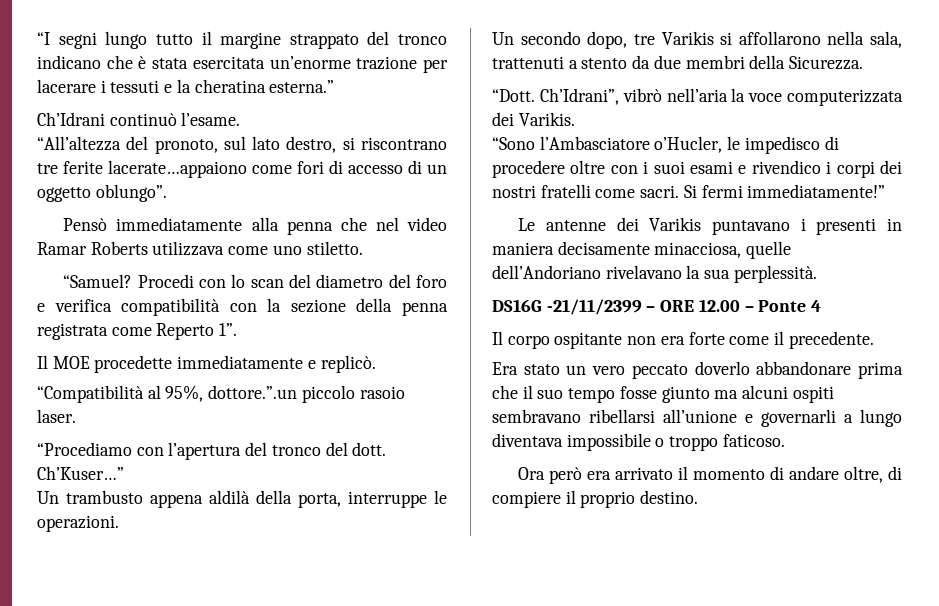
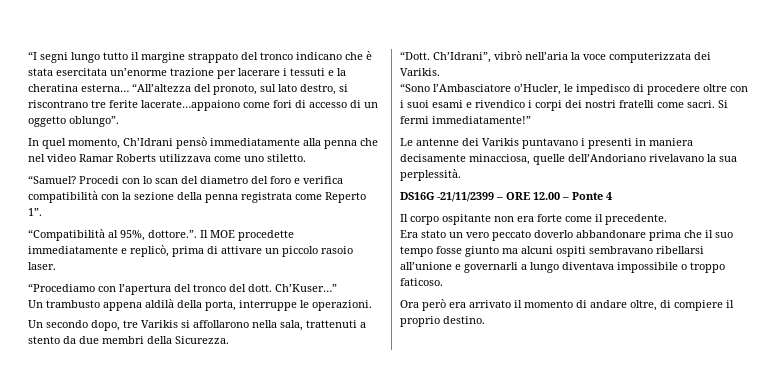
- “I segni lungo tutto il margine strappato del tronco indicano che è stata esercitata un’enorme trazione per lacerare i tessuti e la cheratina esterna.”
- Ch’Idrani continuò l’esame.
- “All’altezza del pronoto, sul lato destro, si riscontrano tre ferite lacerate…appaiono come fori di accesso di un oggetto oblungo”.
+ “I segni lungo tutto il margine strappato del tronco indicano che è stata esercitata un’enorme trazione per lacerare i tessuti e la cheratina esterna… “All’altezza del pronoto, sul lato destro, si riscontrano tre ferite lacerate…appaiono come fori di accesso di un oggetto oblungo”.
- Pensò immediatamente alla penna che nel video Ramar Roberts utilizzava come uno stiletto.
+ In quel momento, Ch’Idrani pensò immediatamente alla penna che nel video Ramar Roberts utilizzava come uno stiletto.
- Il MOE procedette immediatamente e replicò.
- “Compatibilità al 95%, dottore.”.un piccolo rasoio laser.
+ “Compatibilità al 95%, dottore.”. Il MOE procedette immediatamente e replicò, prima di attivare un piccolo rasoio laser.

